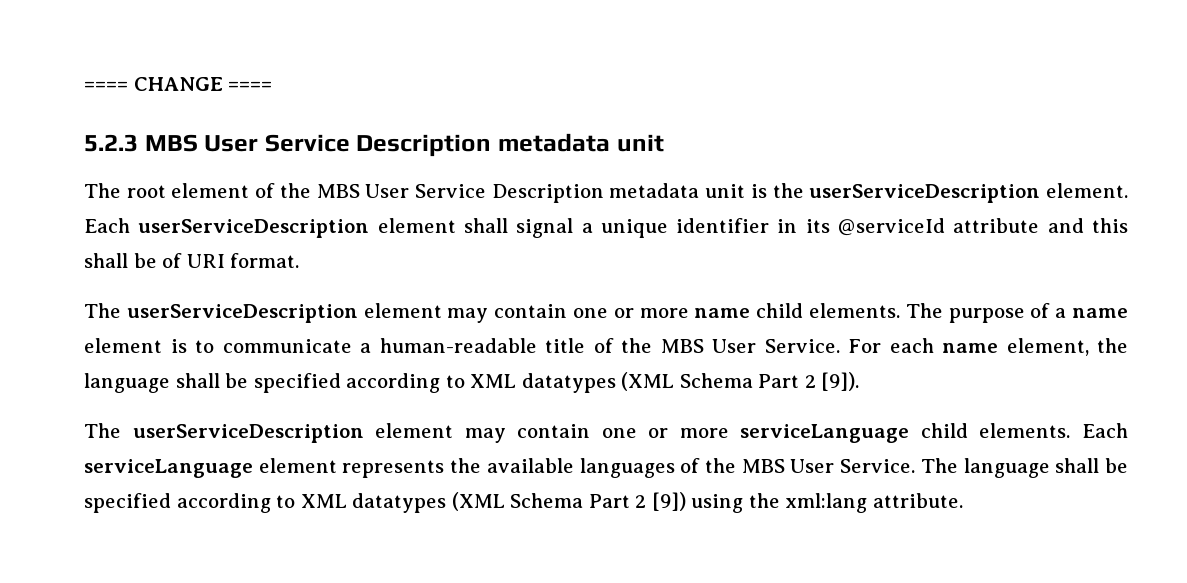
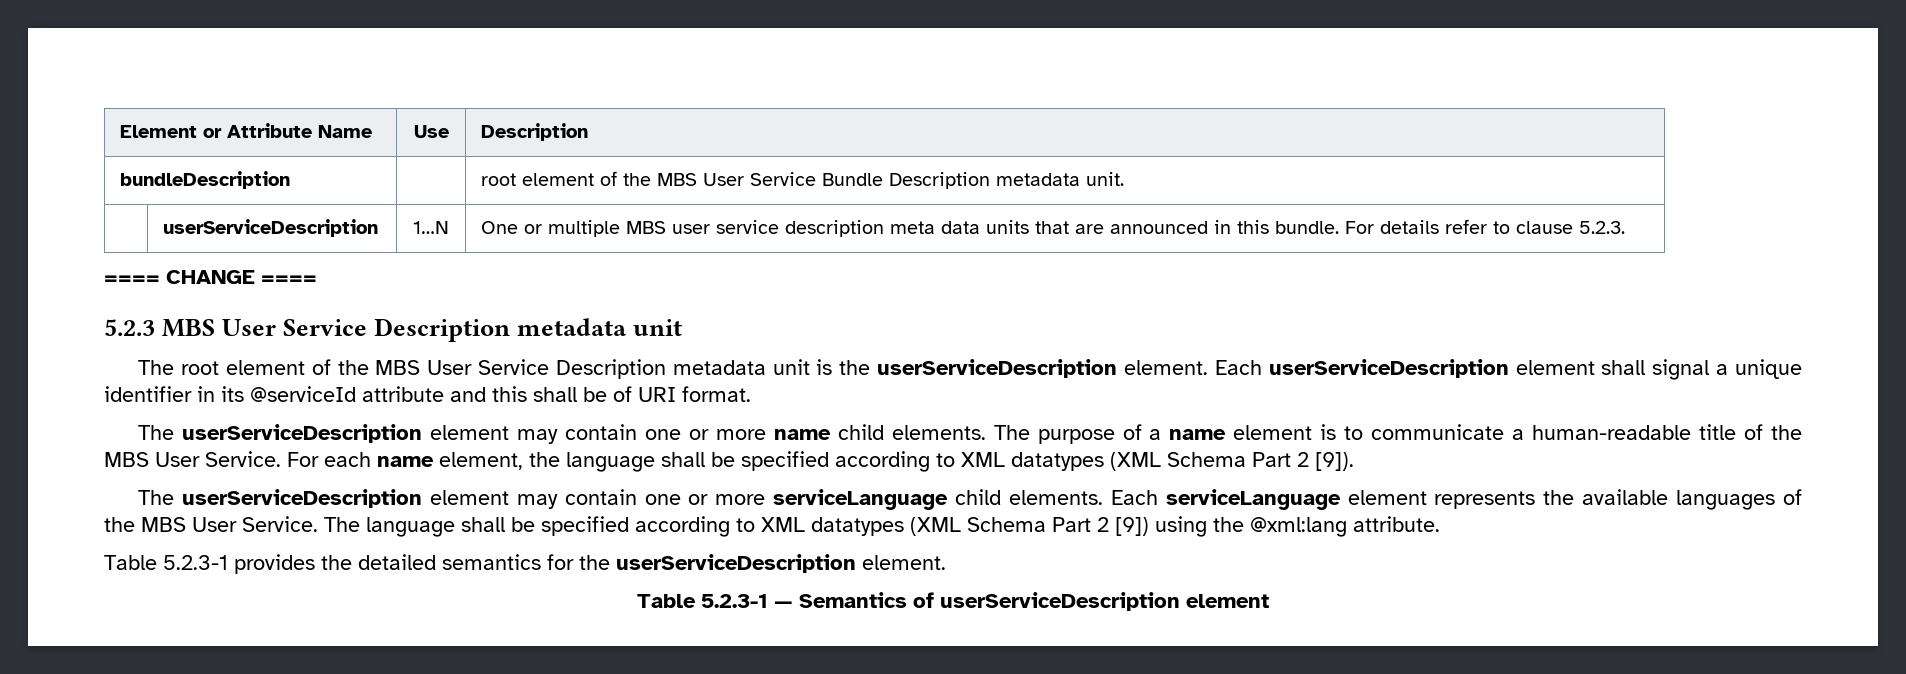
+ Element or Attribute Name | Use | Description
+ bundleDescription | | root element of the MBS User Service Bundle Description metadata unit.
+ | userServiceDescription | 1…N | One or multiple MBS user service description meta data units that are announced in this bundle. For details refer to clause 5.2.3.
- The language shall be specified according to XML datatypes (XML Schema Part 2 [9]) using the xml:lang attribute.
+ The language shall be specified according to XML datatypes (XML Schema Part 2 [9]) using the @xml:lang attribute.
+ Table 5.2.3-1 provides the detailed semantics for the userServiceDescription element.
+ Table 5.2.3-1 — Semantics of userServiceDescription element

